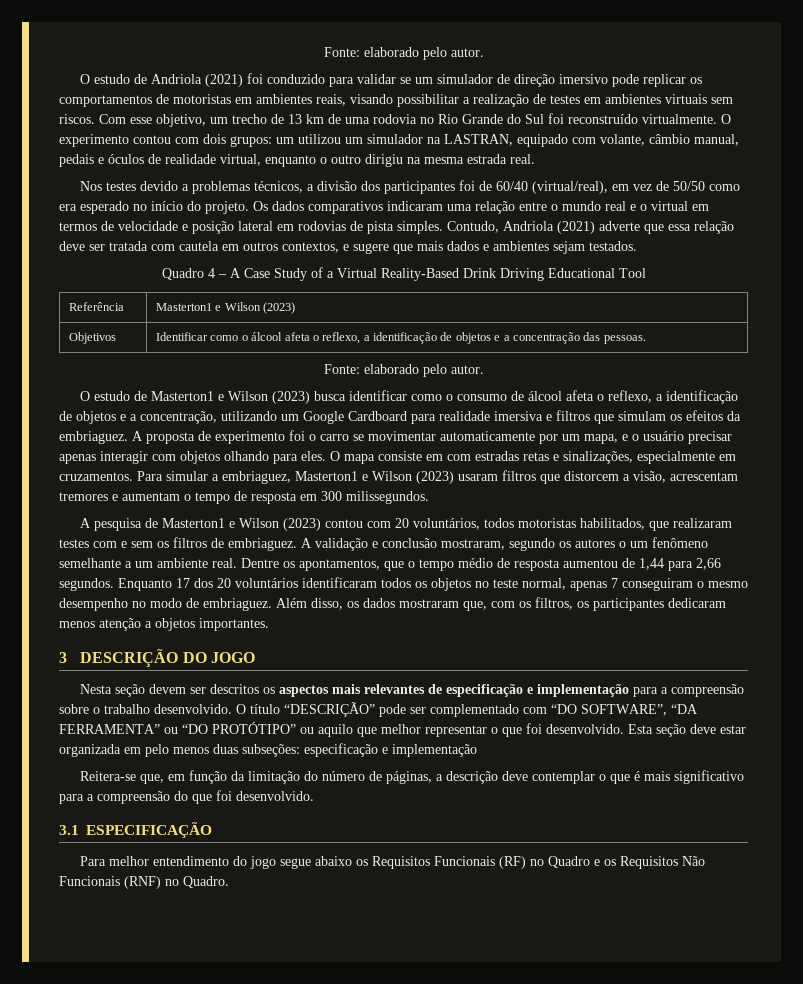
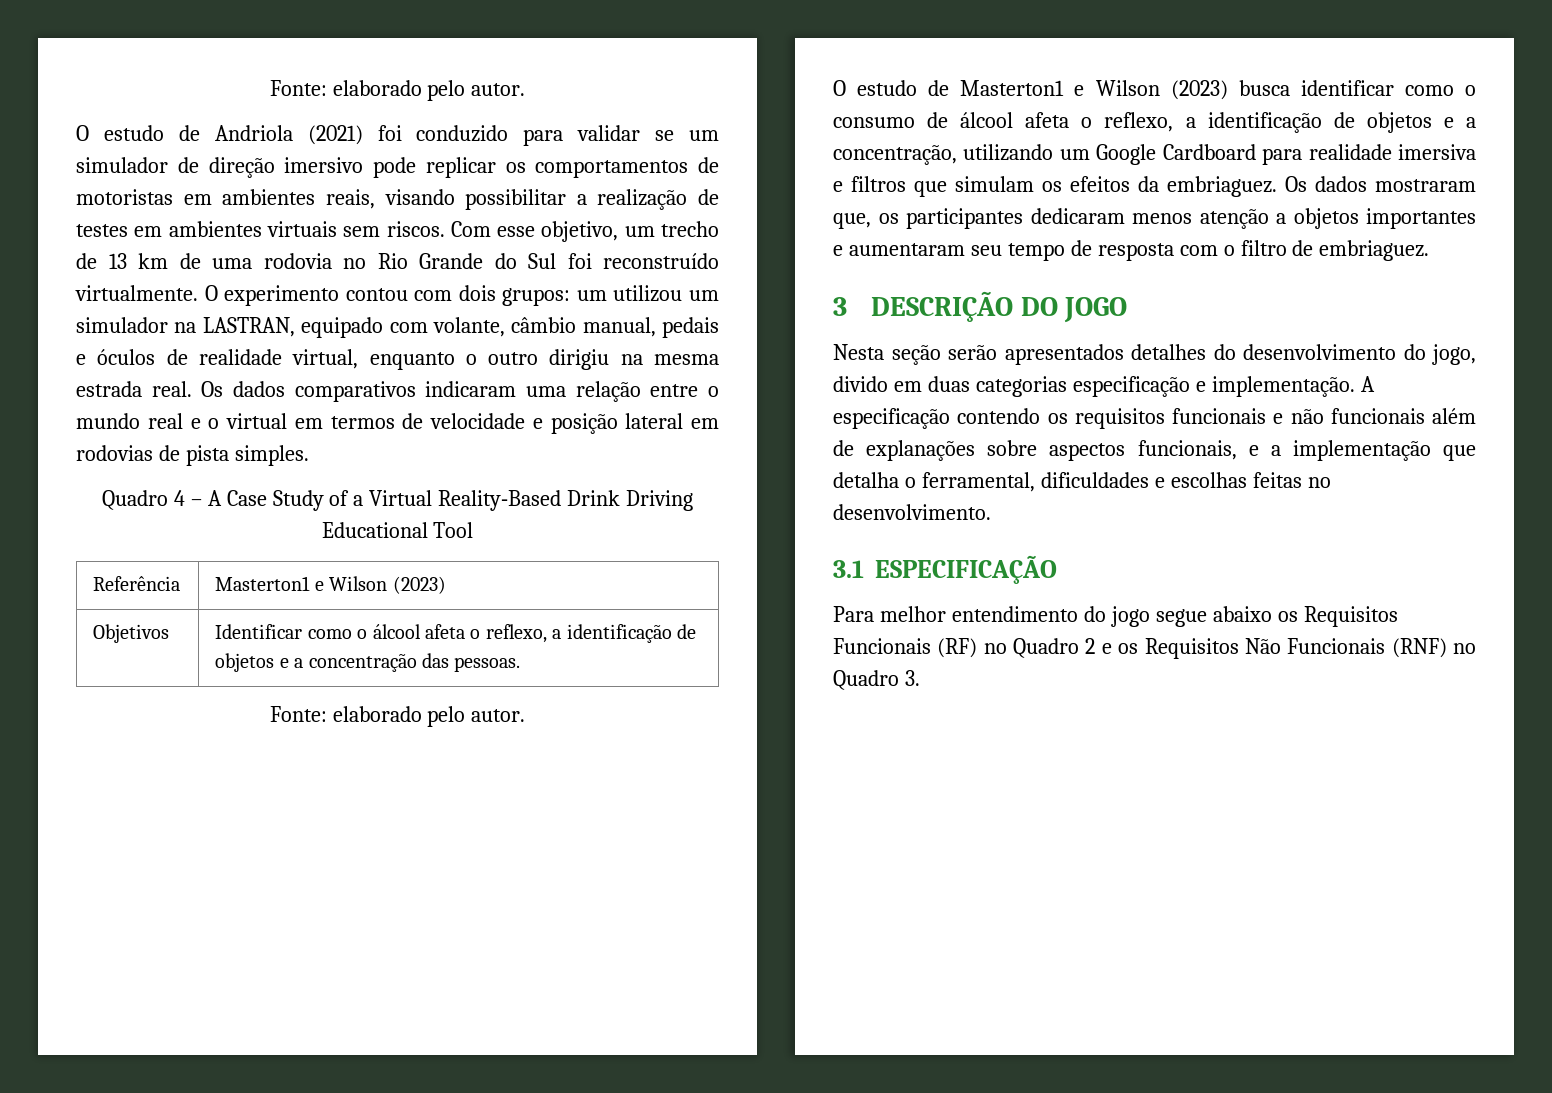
- O experimento contou com dois grupos: um utilizou um simulador na LASTRAN, equipado com volante, câmbio manual, pedais e óculos de realidade virtual, enquanto o outro dirigiu na mesma estrada real.
- Nos testes devido a problemas técnicos, a divisão dos participantes foi de 60/40 (virtual/real), em vez de 50/50 como era esperado no início do projeto. Os dados comparativos indicaram uma relação entre o mundo real e o virtual em termos de velocidade e posição lateral em rodovias de pista simples. Contudo, Andriola (2021) adverte que essa relação deve ser tratada com cautela em outros contextos, e sugere que mais dados e ambientes sejam testados.
+ O experimento contou com dois grupos: um utilizou um simulador na LASTRAN, equipado com volante, câmbio manual, pedais e óculos de realidade virtual, enquanto o outro dirigiu na mesma estrada real. Os dados comparativos indicaram uma relação entre o mundo real e o virtual em termos de velocidade e posição lateral em rodovias de pista simples.
- A proposta de experimento foi o carro se movimentar automaticamente por um mapa, e o usuário precisar apenas interagir com objetos olhando para eles. O mapa consiste em com estradas retas e sinalizações, especialmente em cruzamentos. Para simular a embriaguez, Masterton1 e Wilson (2023) usaram filtros que distorcem a visão, acrescentam tremores e aumentam o tempo de resposta em 300 milissegundos.
- A pesquisa de Masterton1 e Wilson (2023) contou com 20 voluntários, todos motoristas habilitados, que realizaram testes com e sem os filtros de embriaguez. A validação e conclusão mostraram, segundo os autores o um fenômeno semelhante a um ambiente real. Dentre os apontamentos, que o tempo médio de resposta aumentou de 1,44 para 2,66 segundos. Enquanto 17 dos 20 voluntários identificaram todos os objetos no teste normal, apenas 7 conseguiram o mesmo desempenho no modo de embriaguez. Além disso, os dados mostraram que, com os filtros, os participantes dedicaram menos atenção a objetos importantes.
+ Os dados mostraram que, os participantes dedicaram menos atenção a objetos importantes e aumentaram seu tempo de resposta com o filtro de embriaguez.
- Nesta seção devem ser descritos os aspectos mais relevantes de especificação e implementação para a compreensão sobre o trabalho desenvolvido. O título “DESCRIÇÃO” pode ser complementado com “DO SOFTWARE”, “DA FERRAMENTA” ou “DO PROTÓTIPO” ou aquilo que melhor representar o que foi desenvolvido. Esta seção deve estar organizada em pelo menos duas subseções: especificação e implementação
- Reitera-se que, em função da limitação do número de páginas, a descrição deve contemplar o que é mais significativo para a compreensão do que foi desenvolvido.
+ Nesta seção serão apresentados detalhes do desenvolvimento do jogo, divido em duas categorias especificação e implementação. A especificação contendo os requisitos funcionais e não funcionais além de explanações sobre aspectos funcionais, e a implementação que detalha o ferramental, dificuldades e escolhas feitas no desenvolvimento.
- Para melhor entendimento do jogo segue abaixo os Requisitos Funcionais (RF) no Quadro e os Requisitos Não Funcionais (RNF) no Quadro.
+ Para melhor entendimento do jogo segue abaixo os Requisitos Funcionais (RF) no Quadro 2 e os Requisitos Não Funcionais (RNF) no Quadro 3.

